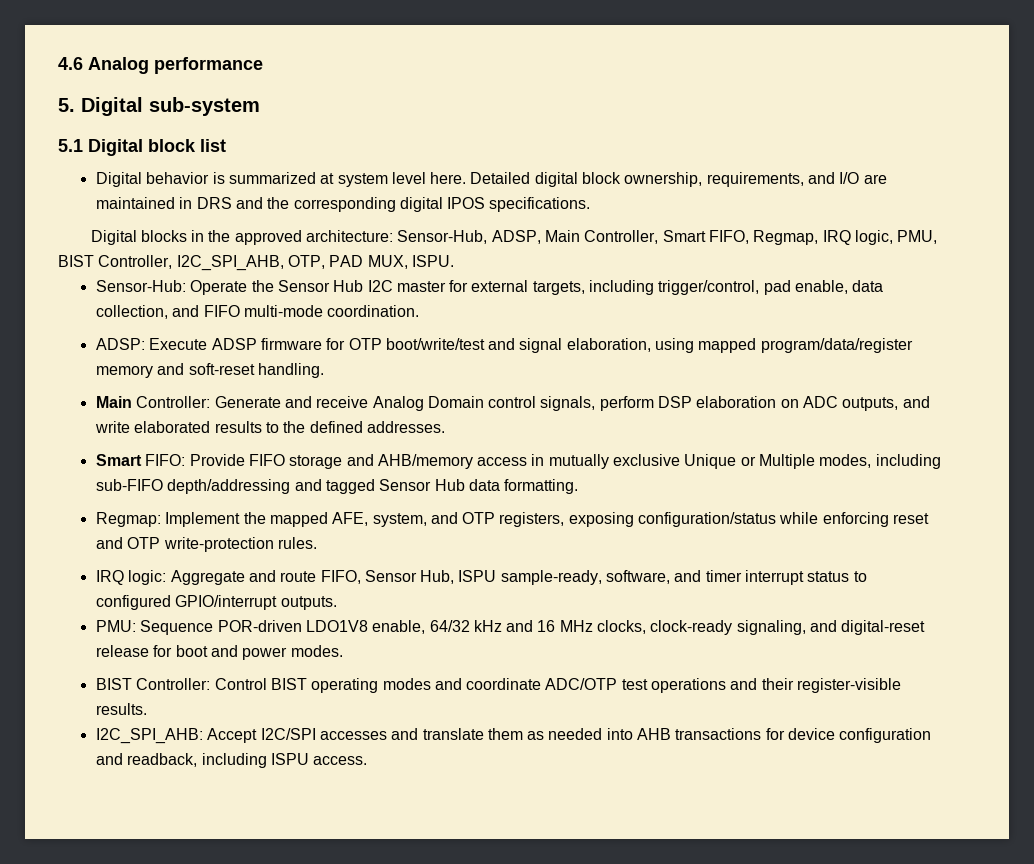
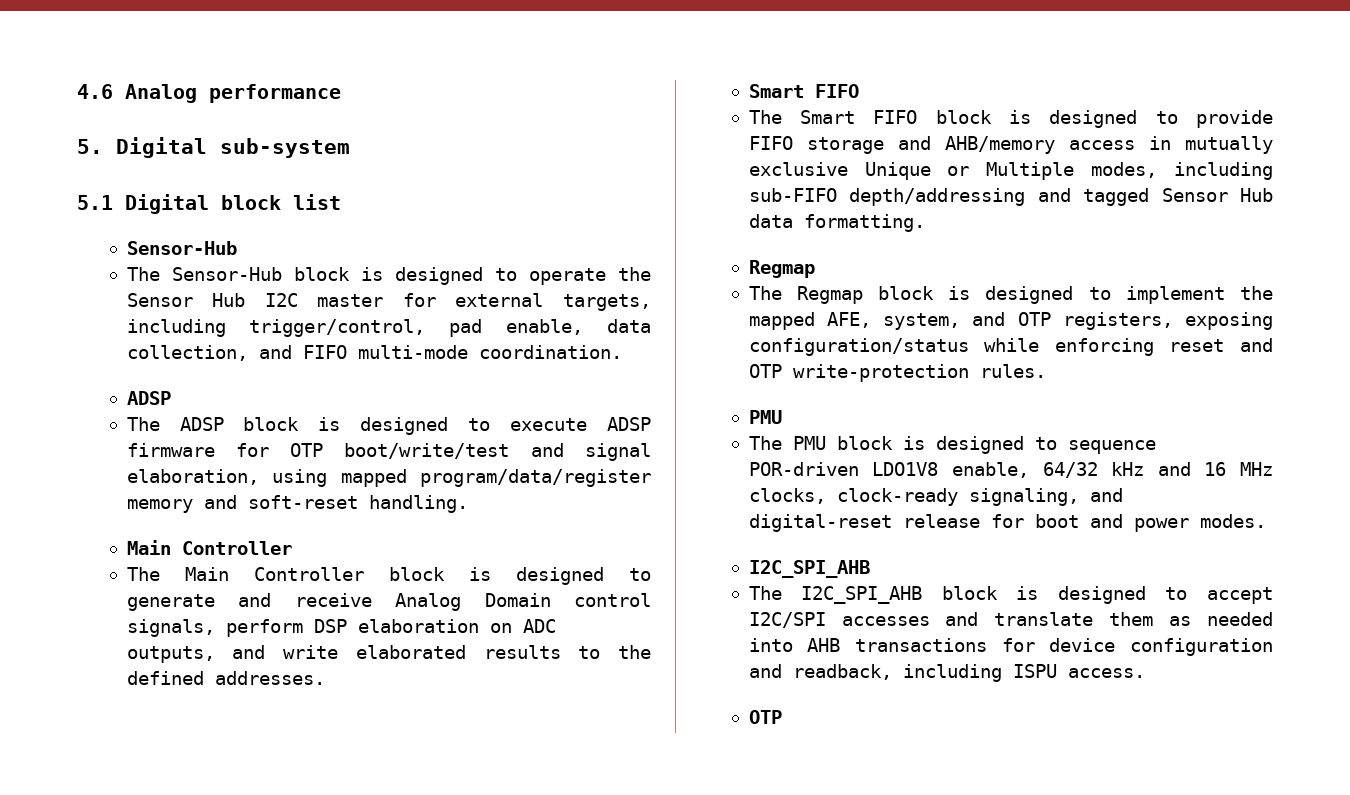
  5.1 Digital block list
- Digital behavior is summarized at system level here. Detailed digital block ownership, requirements, and I/O are maintained in DRS and the corresponding digital IPOS specifications.
- Digital blocks in the approved architecture: Sensor-Hub, ADSP, Main Controller, Smart FIFO, Regmap, IRQ logic, PMU, BIST Controller, I2C_SPI_AHB, OTP, PAD MUX, ISPU.
- Sensor-Hub: Operate the Sensor Hub I2C master for external targets, including trigger/control, pad enable, data collection, and FIFO multi-mode coordination.
- ADSP: Execute ADSP firmware for OTP boot/write/test and signal elaboration, using mapped program/data/register memory and soft-reset handling.
- Main Controller: Generate and receive Analog Domain control signals, perform DSP elaboration on ADC outputs, and write elaborated results to the defined addresses.
- Smart FIFO: Provide FIFO storage and AHB/memory access in mutually exclusive Unique or Multiple modes, including sub-FIFO depth/addressing and tagged Sensor Hub data formatting.
- Regmap: Implement the mapped AFE, system, and OTP registers, exposing configuration/status while enforcing reset and OTP write-protection rules.
- IRQ logic: Aggregate and route FIFO, Sensor Hub, ISPU sample-ready, software, and timer interrupt status to configured GPIO/interrupt outputs.
- PMU: Sequence POR-driven LDO1V8 enable, 64/32 kHz and 16 MHz clocks, clock-ready signaling, and digital-reset release for boot and power modes.
- BIST Controller: Control BIST operating modes and coordinate ADC/OTP test operations and their register-visible results.
- I2C_SPI_AHB: Accept I2C/SPI accesses and translate them as needed into AHB transactions for device configuration and readback, including ISPU access.
+ Sensor-Hub
+ The Sensor-Hub block is designed to operate the Sensor Hub I2C master for external targets, including trigger/control, pad enable, data collection, and FIFO multi-mode coordination.
+ ADSP
+ The ADSP block is designed to execute ADSP firmware for OTP boot/write/test and signal elaboration, using mapped program/data/register memory and soft-reset handling.
+ Main Controller
+ The Main Controller block is designed to generate and receive Analog Domain control signals, perform DSP elaboration on ADC outputs, and write elaborated results to the defined addresses.
+ Smart FIFO
+ The Smart FIFO block is designed to provide FIFO storage and AHB/memory access in mutually exclusive Unique or Multiple modes, including sub-FIFO depth/addressing and tagged Sensor Hub data formatting.
+ Regmap
+ The Regmap block is designed to implement the mapped AFE, system, and OTP registers, exposing configuration/status while enforcing reset and OTP write-protection rules.
+ PMU
+ The PMU block is designed to sequence POR-driven LDO1V8 enable, 64/32 kHz and 16 MHz clocks, clock-ready signaling, and digital-reset release for boot and power modes.
+ I2C_SPI_AHB
+ The I2C_SPI_AHB block is designed to accept I2C/SPI accesses and translate them as needed into AHB transactions for device configuration and readback, including ISPU access.
+ OTP

